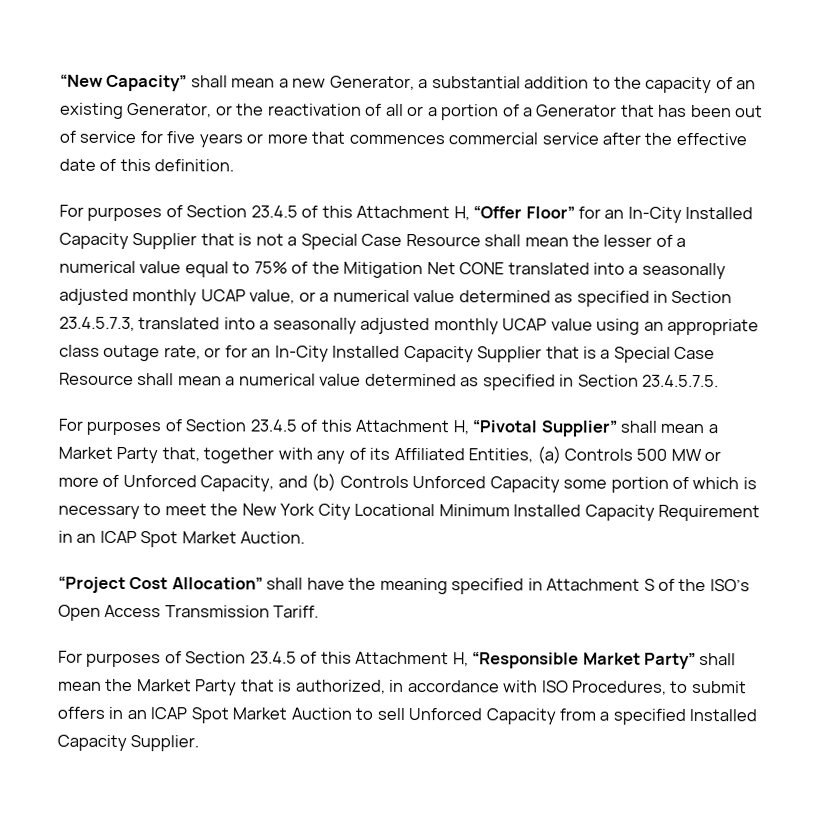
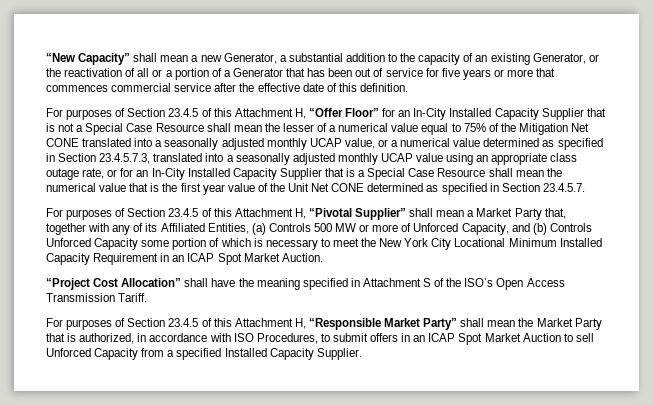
- For purposes of Section 23.4.5 of this Attachment H, “Offer Floor” for an In-City Installed Capacity Supplier that is not a Special Case Resource shall mean the lesser of a numerical value equal to 75% of the Mitigation Net CONE translated into a seasonally adjusted monthly UCAP value, or a numerical value determined as specified in Section 23.4.5.7.3, translated into a seasonally adjusted monthly UCAP value using an appropriate class outage rate, or for an In-City Installed Capacity Supplier that is a Special Case Resource shall mean a numerical value determined as specified in Section 23.4.5.7.5.
+ For purposes of Section 23.4.5 of this Attachment H, “Offer Floor” for an In-City Installed Capacity Supplier that is not a Special Case Resource shall mean the lesser of a numerical value equal to 75% of the Mitigation Net CONE translated into a seasonally adjusted monthly UCAP value, or a numerical value determined as specified in Section 23.4.5.7.3, translated into a seasonally adjusted monthly UCAP value using an appropriate class outage rate, or for an In-City Installed Capacity Supplier that is a Special Case Resource shall mean the numerical value that is the first year value of the Unit Net CONE determined as specified in Section 23.4.5.7.

